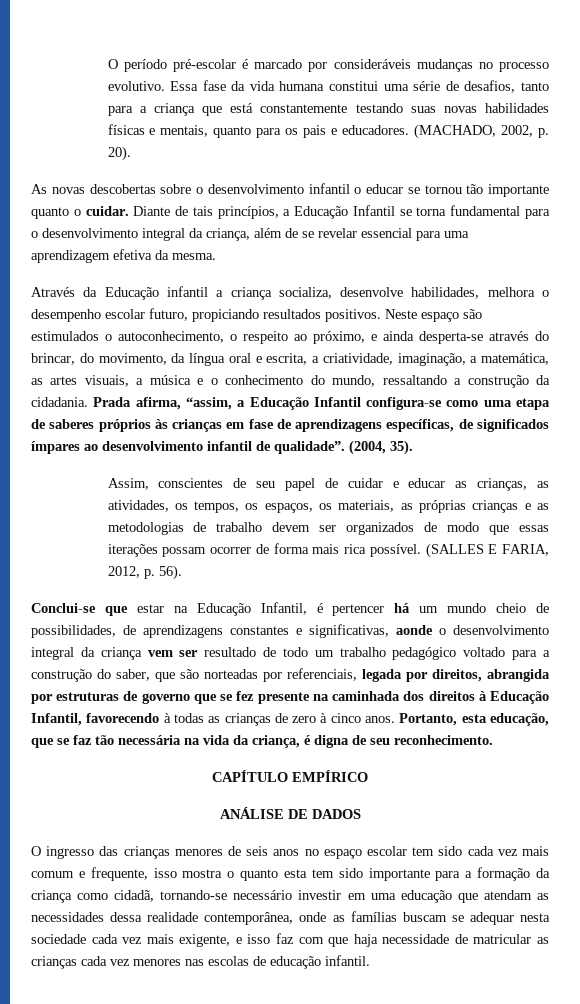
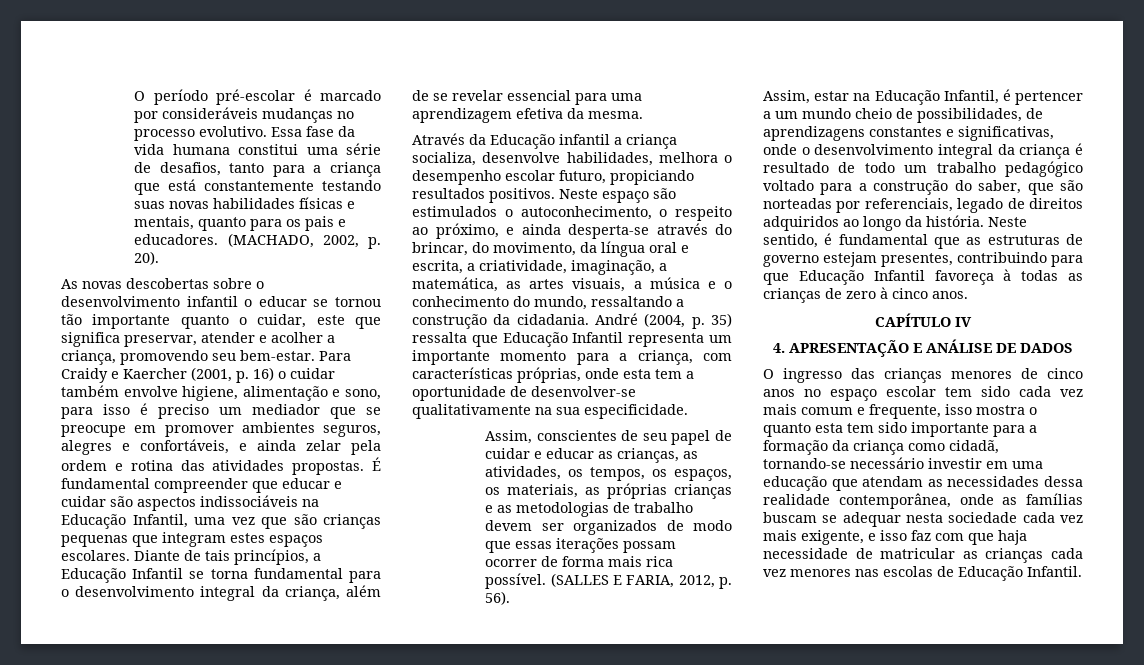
- As novas descobertas sobre o desenvolvimento infantil o educar se tornou tão importante quanto o cuidar.
+ As novas descobertas sobre o desenvolvimento infantil o educar se tornou tão importante quanto o cuidar, este que significa preservar, atender e acolher a criança, promovendo seu bem-estar. Para Craidy e Kaercher (2001, p. 16) o cuidar também envolve higiene, alimentação e sono, para isso é preciso um mediador que se preocupe em promover ambientes seguros, alegres e confortáveis, e ainda zelar pela ordem e rotina das atividades propostas. É fundamental compreender que educar e cuidar são aspectos indissociáveis na Educação Infantil, uma vez que são crianças pequenas que integram estes espaços escolares.
- Prada afirma, “assim, a Educação Infantil configura-se como uma etapa de saberes próprios às crianças em fase de aprendizagens específicas, de significados ímpares ao desenvolvimento infantil de qualidade”. (2004, 35).
+ André (2004, p. 35) ressalta que Educação Infantil representa um importante momento para a criança, com características próprias, onde esta tem a oportunidade de desenvolver-se qualitativamente na sua especificidade.
- Conclui-se que estar na Educação Infantil, é pertencer há um mundo cheio de possibilidades, de aprendizagens constantes e significativas, aonde o desenvolvimento integral da criança vem ser resultado de todo um trabalho pedagógico voltado para a construção do saber, que são norteadas por referenciais, legada por direitos, abrangida por estruturas de governo que se fez presente na caminhada dos direitos à Educação Infantil, favorecendo à todas as crianças de zero à cinco anos. Portanto, esta educação, que se faz tão necessária na vida da criança, é digna de seu reconhecimento.
- CAPÍTULO EMPÍRICO
- ANÁLISE DE DADOS
+ Assim, estar na Educação Infantil, é pertencer a um mundo cheio de possibilidades, de aprendizagens constantes e significativas, onde o desenvolvimento integral da criança é resultado de todo um trabalho pedagógico voltado para a construção do saber, que são norteadas por referenciais, legado de direitos adquiridos ao longo da história. Neste sentido, é fundamental que as estruturas de governo estejam presentes, contribuindo para que Educação Infantil favoreça à todas as crianças de zero à cinco anos.
+ CAPÍTULO IV
+ 4. APRESENTAÇÃO E ANÁLISE DE DADOS
- O ingresso das crianças menores de seis anos no espaço escolar tem sido cada vez mais comum e frequente, isso mostra o quanto esta tem sido importante para a formação da criança como cidadã, tornando-se necessário investir em uma educação que atendam as necessidades dessa realidade contemporânea, onde as famílias buscam se adequar nesta sociedade cada vez mais exigente, e isso faz com que haja necessidade de matricular as crianças cada vez menores nas escolas de educação infantil.
+ O ingresso das crianças menores de cinco anos no espaço escolar tem sido cada vez mais comum e frequente, isso mostra o quanto esta tem sido importante para a formação da criança como cidadã, tornando-se necessário investir em uma educação que atendam as necessidades dessa realidade contemporânea, onde as famílias buscam se adequar nesta sociedade cada vez mais exigente, e isso faz com que haja necessidade de matricular as crianças cada vez menores nas escolas de Educação Infantil.

